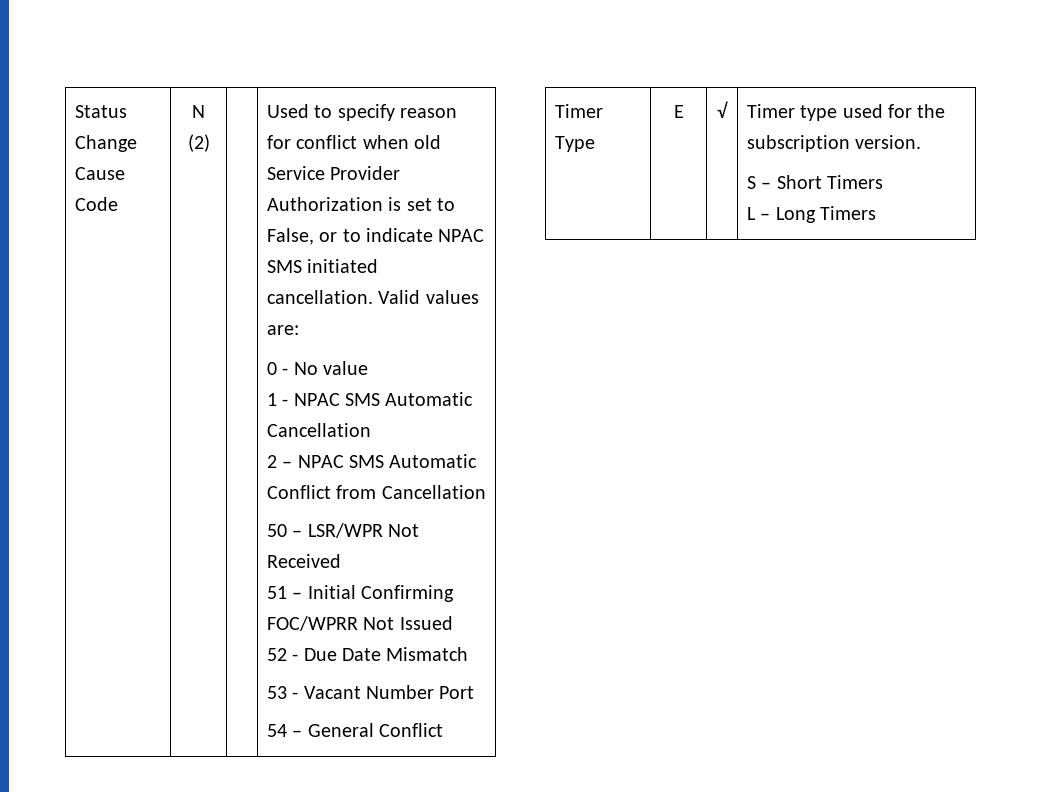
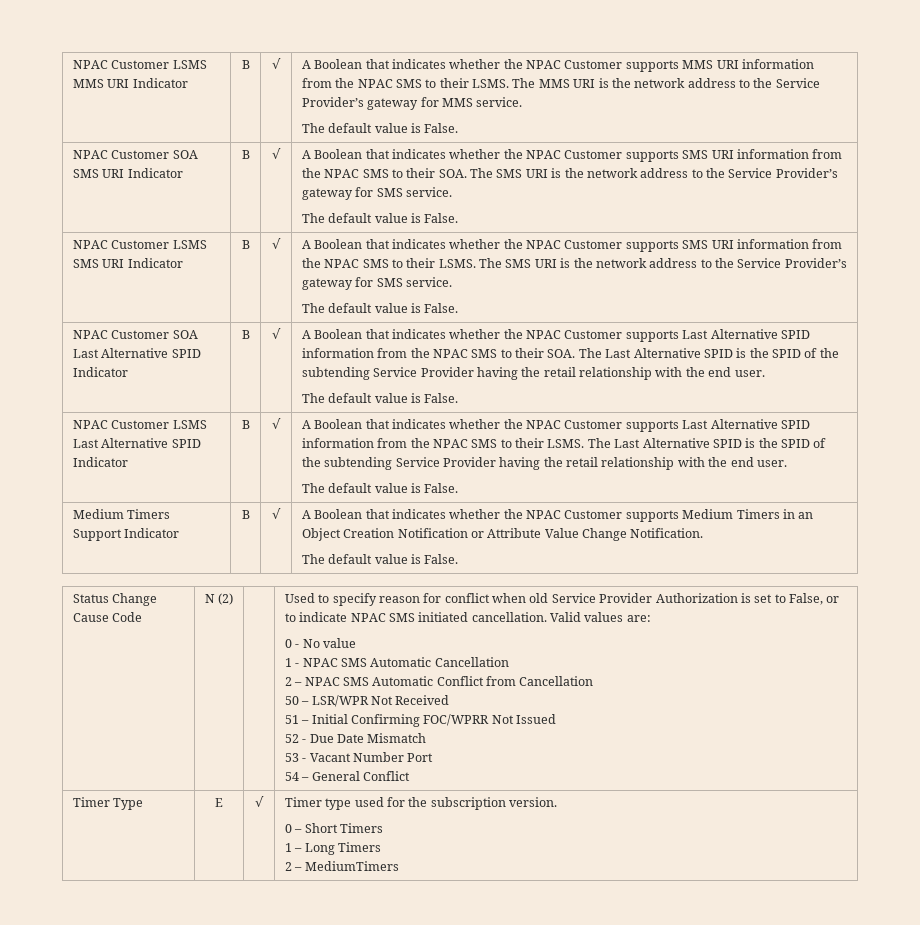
+ NPAC Customer LSMS MMS URI Indicator | B | √ | A Boolean that indicates whether the NPAC Customer supports MMS URI information from the NPAC SMS to their LSMS. The MMS URI is the network address to the Service Provider’s gateway for MMS service.
+ The default value is False.
+ NPAC Customer SOA SMS URI Indicator | B | √ | A Boolean that indicates whether the NPAC Customer supports SMS URI information from the NPAC SMS to their SOA. The SMS URI is the network address to the Service Provider’s gateway for SMS service.
+ The default value is False.
+ NPAC Customer LSMS SMS URI Indicator | B | √ | A Boolean that indicates whether the NPAC Customer supports SMS URI information from the NPAC SMS to their LSMS. The SMS URI is the network address to the Service Provider’s gateway for SMS service.
+ The default value is False.
+ NPAC Customer SOA Last Alternative SPID Indicator | B | √ | A Boolean that indicates whether the NPAC Customer supports Last Alternative SPID information from the NPAC SMS to their SOA. The Last Alternative SPID is the SPID of the subtending Service Provider having the retail relationship with the end user.
+ The default value is False.
+ NPAC Customer LSMS Last Alternative SPID Indicator | B | √ | A Boolean that indicates whether the NPAC Customer supports Last Alternative SPID information from the NPAC SMS to their LSMS. The Last Alternative SPID is the SPID of the subtending Service Provider having the retail relationship with the end user.
+ The default value is False.
+ Medium Timers Support Indicator | B | √ | A Boolean that indicates whether the NPAC Customer supports Medium Timers in an Object Creation Notification or Attribute Value Change Notification.
+ The default value is False.
  Timer Type | E | √ | Timer type used for the subscription version.
- S – Short Timers
- L – Long Timers
+ 0 – Short Timers
+ 1 – Long Timers
+ 2 – MediumTimers

